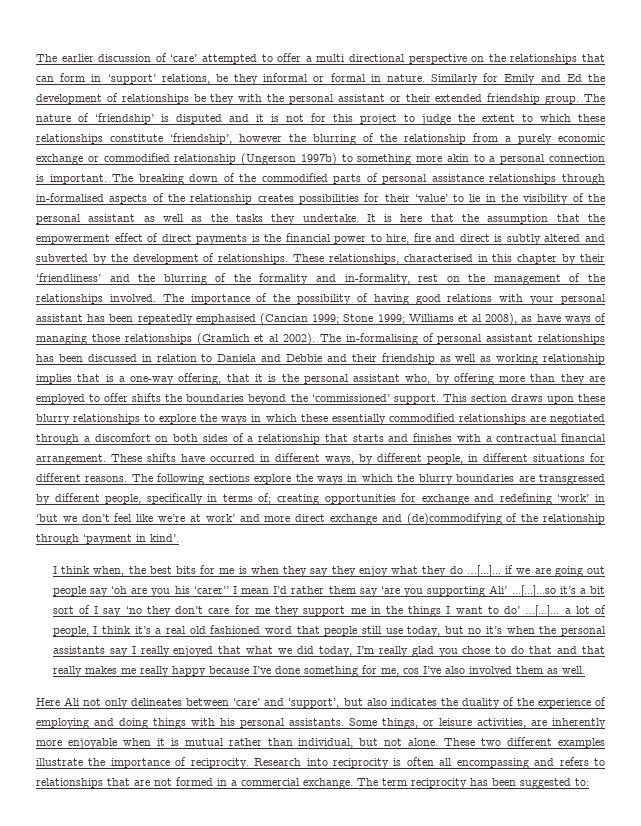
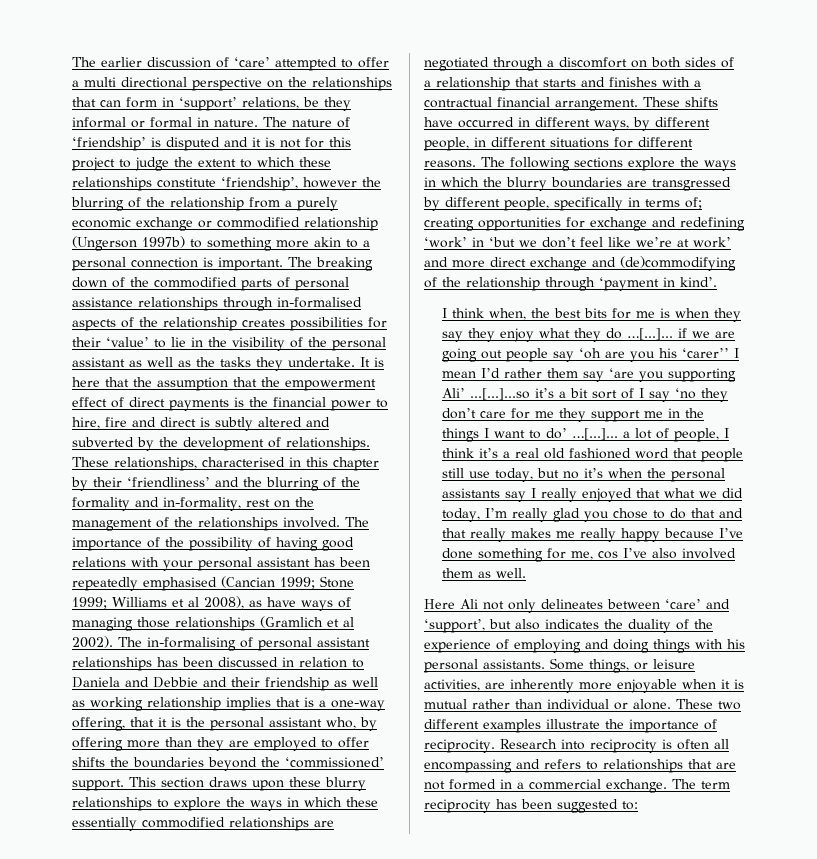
- Similarly for Emily and Ed the development of relationships be they with the personal assistant or their extended friendship group.
- Some things, or leisure activities, are inherently more enjoyable when it is mutual rather than individual, but not alone.
+ Some things, or leisure activities, are inherently more enjoyable when it is mutual rather than individual or alone.

